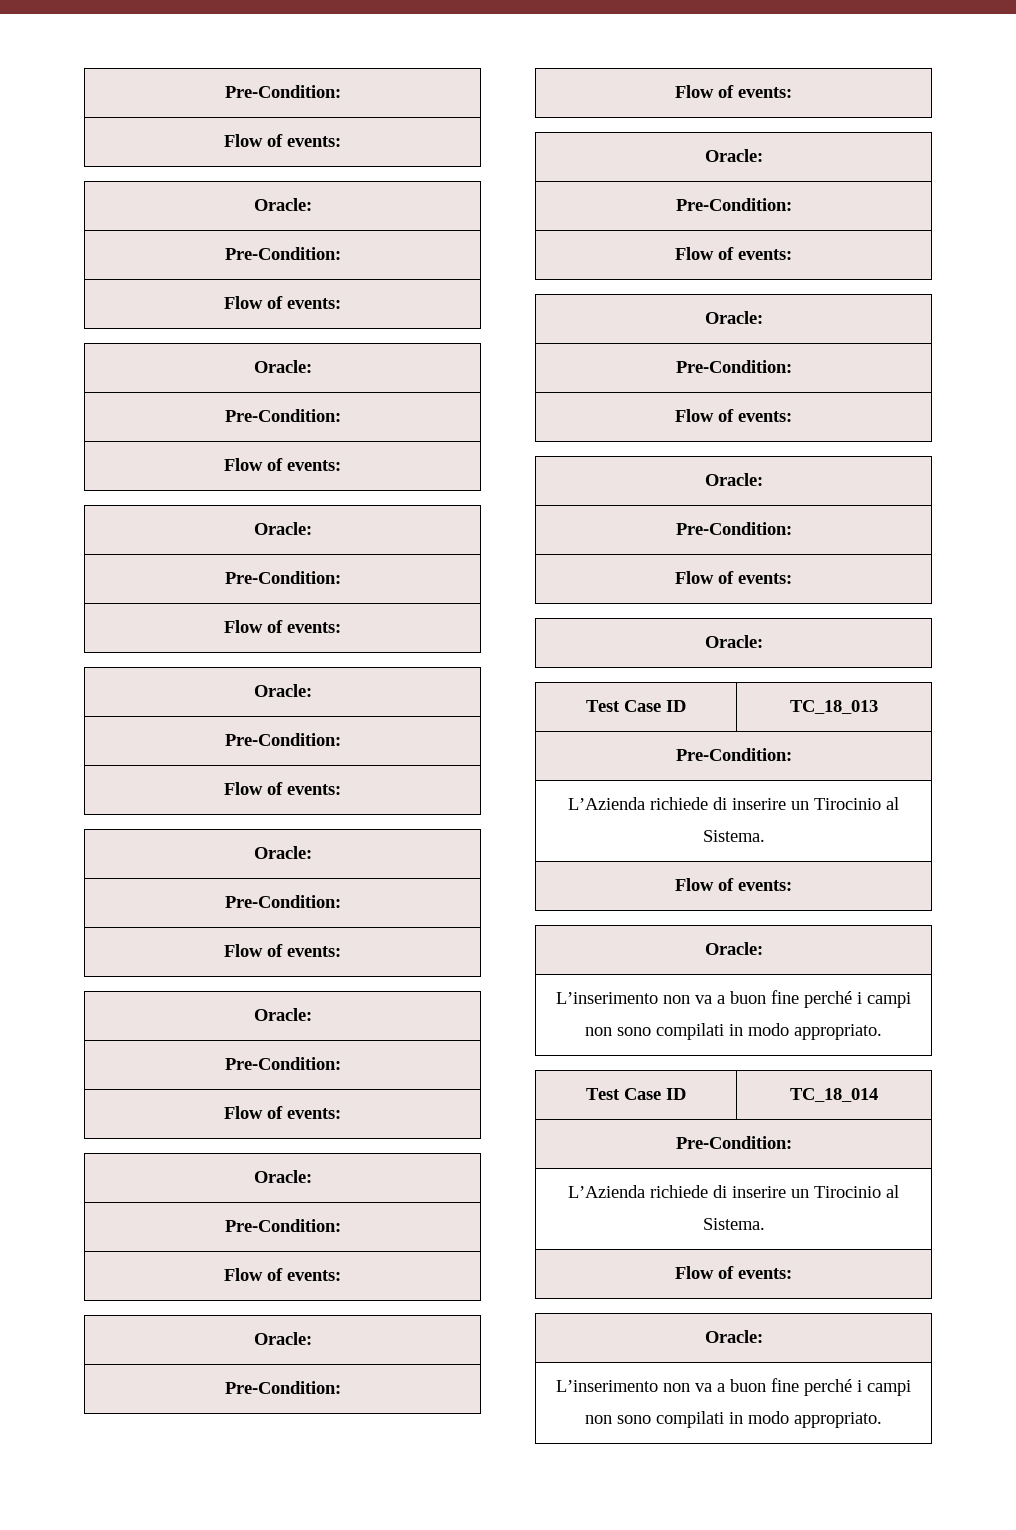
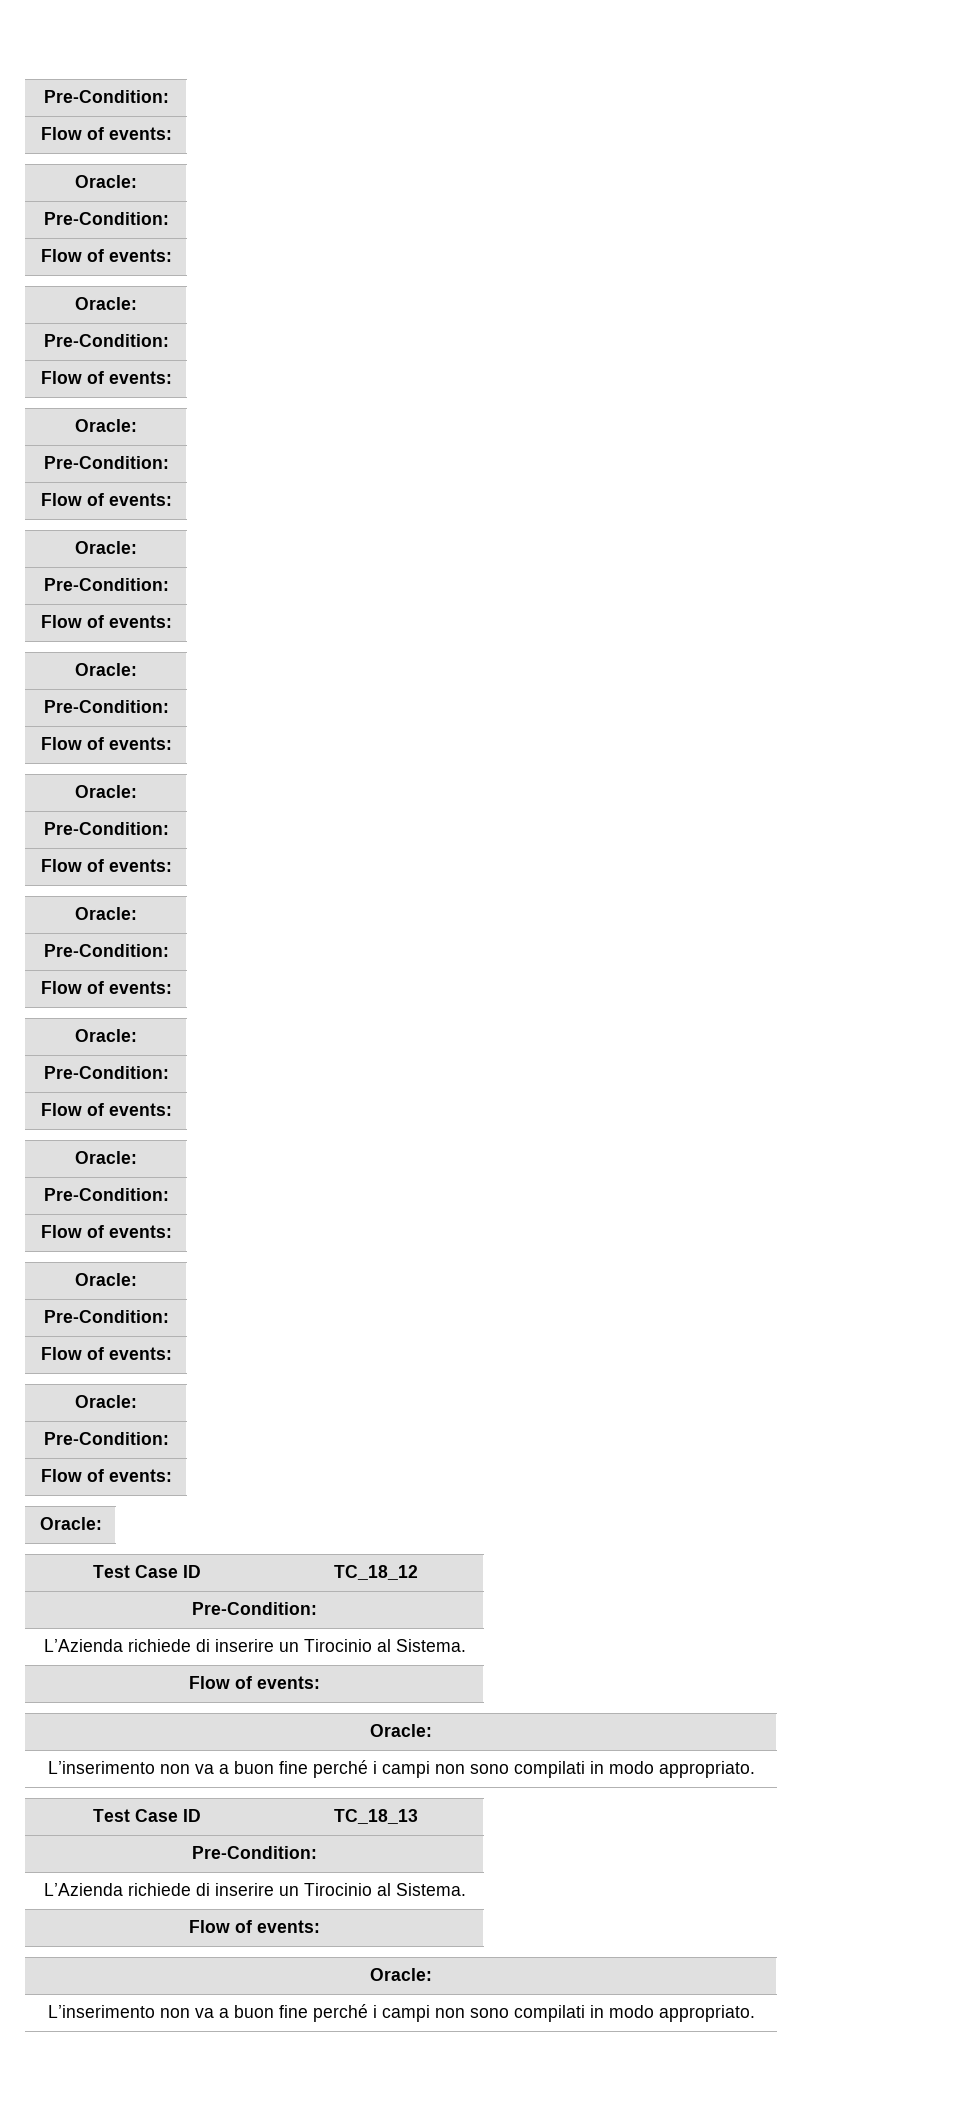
- Test Case ID | TC_18_013
+ Test Case ID | TC_18_12
- Test Case ID | TC_18_014
+ Test Case ID | TC_18_13

